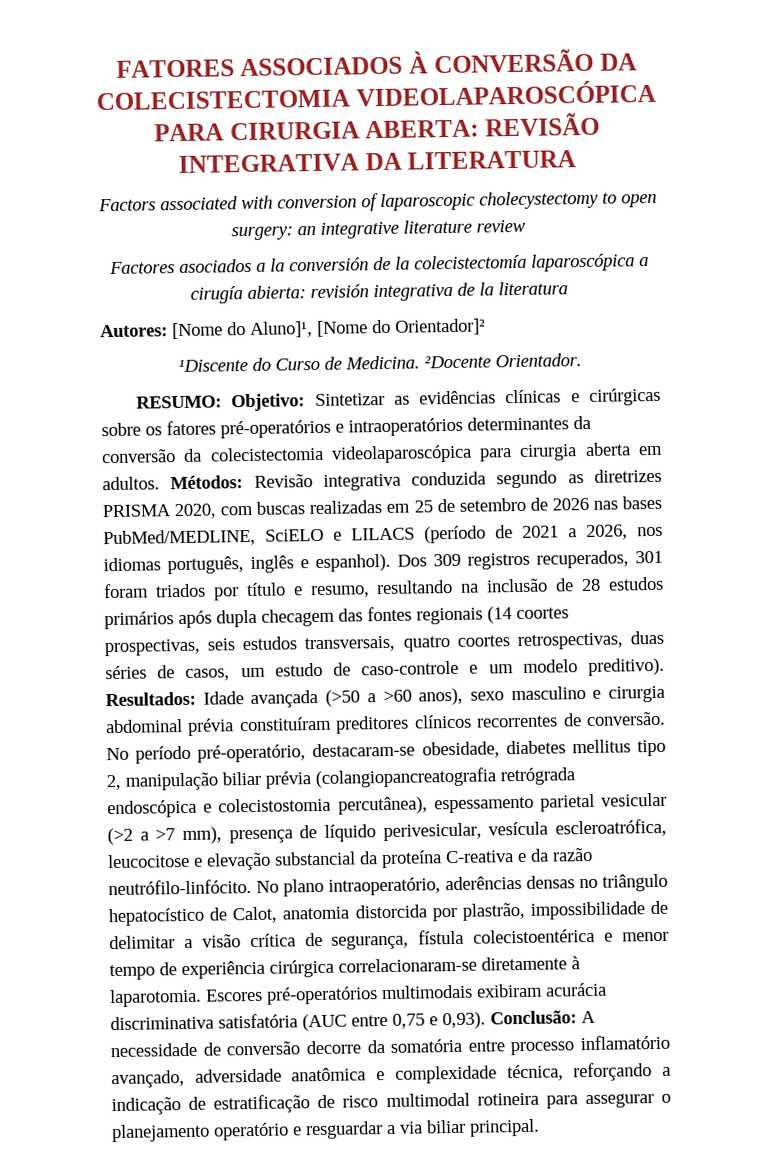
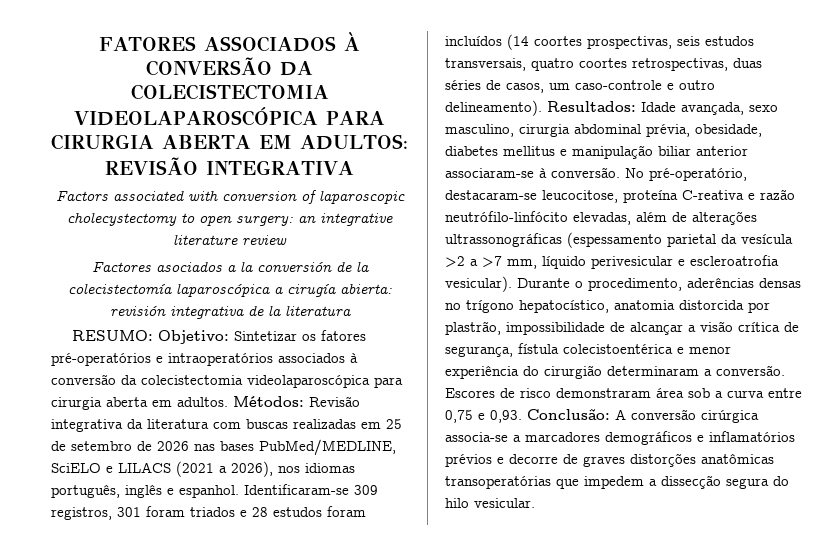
- FATORES ASSOCIADOS À CONVERSÃO DA COLECISTECTOMIA VIDEOLAPAROSCÓPICA PARA CIRURGIA ABERTA: REVISÃO INTEGRATIVA DA LITERATURA
+ FATORES ASSOCIADOS À CONVERSÃO DA COLECISTECTOMIA VIDEOLAPAROSCÓPICA PARA CIRURGIA ABERTA EM ADULTOS: REVISÃO INTEGRATIVA
- Autores: [Nome do Aluno]¹, [Nome do Orientador]²
- ¹Discente do Curso de Medicina. ²Docente Orientador.
- RESUMO: Objetivo: Sintetizar as evidências clínicas e cirúrgicas sobre os fatores pré-operatórios e intraoperatórios determinantes da conversão da colecistectomia videolaparoscópica para cirurgia aberta em adultos.
+ RESUMO: Objetivo: Sintetizar os fatores pré-operatórios e intraoperatórios associados à conversão da colecistectomia videolaparoscópica para cirurgia aberta em adultos.
- Métodos: Revisão integrativa conduzida segundo as diretrizes PRISMA 2020, com buscas realizadas em 25 de setembro de 2026 nas bases PubMed/MEDLINE, SciELO e LILACS (período de 2021 a 2026, nos idiomas português, inglês e espanhol). Dos 309 registros recuperados, 301 foram triados por título e resumo, resultando na inclusão de 28 estudos primários após dupla checagem das fontes regionais (14 coortes prospectivas, seis estudos transversais, quatro coortes retrospectivas, duas séries de casos, um estudo de caso-controle e um modelo preditivo). Resultados: Idade avançada (>50 a >60 anos), sexo masculino e cirurgia abdominal prévia constituíram preditores clínicos recorrentes de conversão. No período pré-operatório, destacaram-se obesidade, diabetes mellitus tipo 2, manipulação biliar prévia (colangiopancreatografia retrógrada endoscópica e colecistostomia percutânea), espessamento parietal vesicular (>2 a >7 mm), presença de líquido perivesicular, vesícula escleroatrófica, leucocitose e elevação substancial da proteína C-reativa e da razão neutrófilo-linfócito. No plano intraoperatório, aderências densas no triângulo hepatocístico de Calot, anatomia distorcida por plastrão, impossibilidade de delimitar a visão crítica de segurança, fístula colecistoentérica e menor tempo de experiência cirúrgica correlacionaram-se diretamente à laparotomia. Escores pré-operatórios multimodais exibiram acurácia discriminativa satisfatória (AUC entre 0,75 e 0,93).
+ Métodos: Revisão integrativa da literatura com buscas realizadas em 25 de setembro de 2026 nas bases PubMed/MEDLINE, SciELO e LILACS (2021 a 2026), nos idiomas português, inglês e espanhol. Identificaram-se 309 registros, 301 foram triados e 28 estudos foram incluídos (14 coortes prospectivas, seis estudos transversais, quatro coortes retrospectivas, duas séries de casos, um caso-controle e outro delineamento). Resultados: Idade avançada, sexo masculino, cirurgia abdominal prévia, obesidade, diabetes mellitus e manipulação biliar anterior associaram-se à conversão. No pré-operatório, destacaram-se leucocitose, proteína C-reativa e razão neutrófilo-linfócito elevadas, além de alterações ultrassonográficas (espessamento parietal da vesícula >2 a >7 mm, líquido perivesicular e escleroatrofia vesicular). Durante o procedimento, aderências densas no trígono hepatocístico, anatomia distorcida por plastrão, impossibilidade de alcançar a visão crítica de segurança, fístula colecistoentérica e menor experiência do cirurgião determinaram a conversão. Escores de risco demonstraram área sob a curva entre 0,75 e 0,93.
- Conclusão: A necessidade de conversão decorre da somatória entre processo inflamatório avançado, adversidade anatômica e complexidade técnica, reforçando a indicação de estratificação de risco multimodal rotineira para assegurar o planejamento operatório e resguardar a via biliar principal.
+ Conclusão: A conversão cirúrgica associa-se a marcadores demográficos e inflamatórios prévios e decorre de graves distorções anatômicas transoperatórias que impedem a dissecção segura do hilo vesicular.

